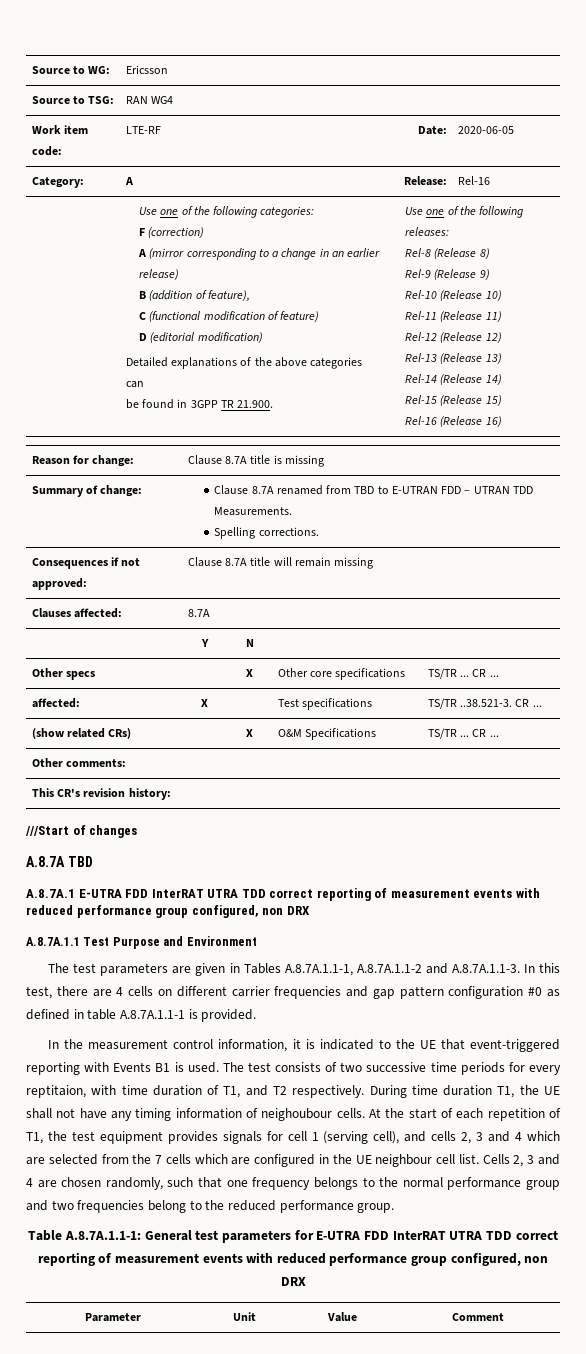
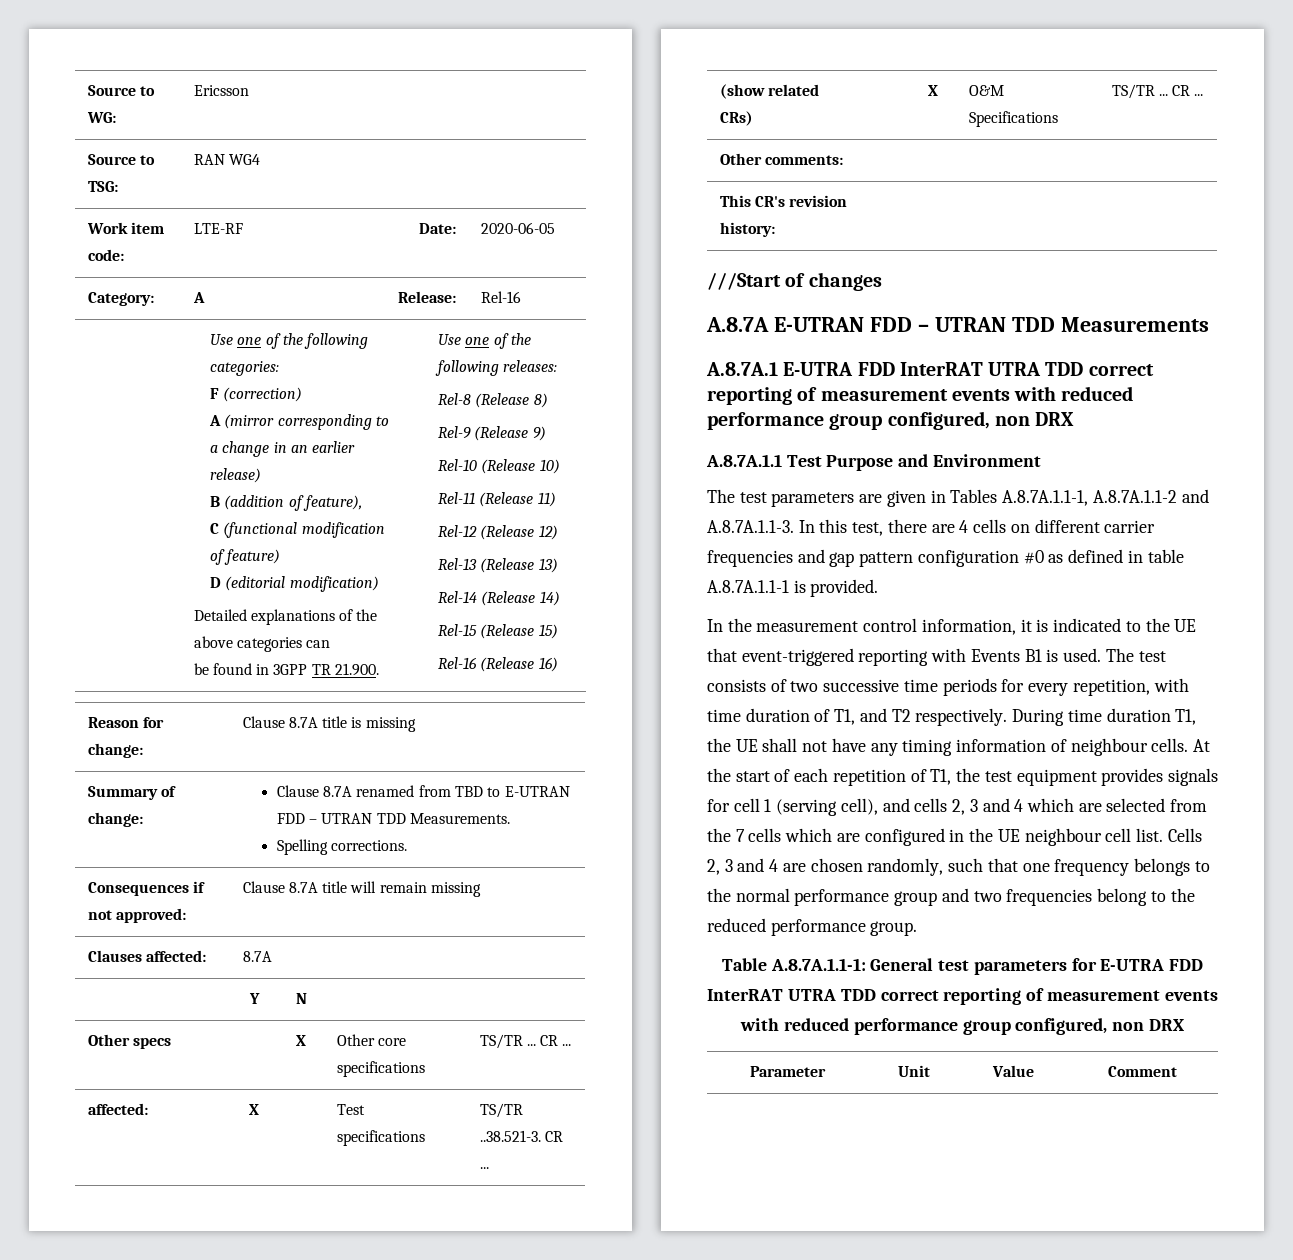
- A.8.7A TBD
+ A.8.7A E-UTRAN FDD – UTRAN TDD Measurements
- The test consists of two successive time periods for every reptitaion, with time duration of T1, and T2 respectively.
+ The test consists of two successive time periods for every repetition, with time duration of T1, and T2 respectively.
- During time duration T1, the UE shall not have any timing information of neighoubour cells.
+ During time duration T1, the UE shall not have any timing information of neighbour cells.

